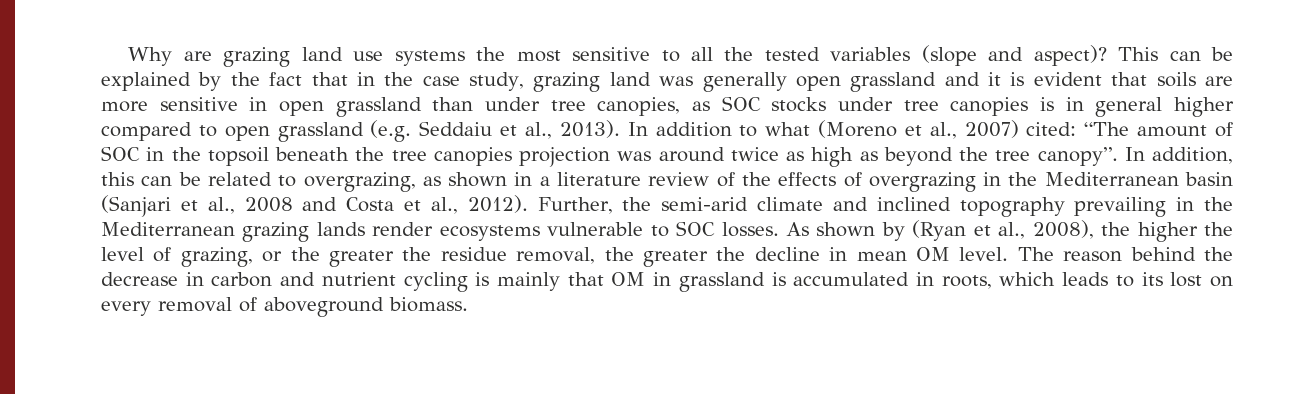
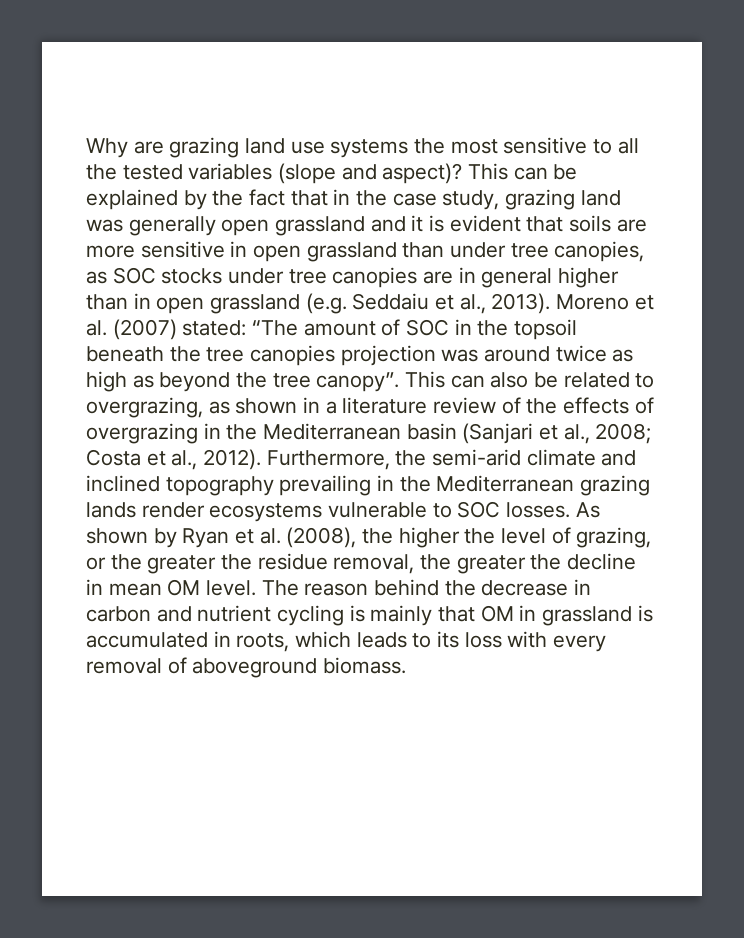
- This can be explained by the fact that in the case study, grazing land was generally open grassland and it is evident that soils are more sensitive in open grassland than under tree canopies, as SOC stocks under tree canopies is in general higher compared to open grassland (e.g. Seddaiu et al., 2013).
+ This can be explained by the fact that in the case study, grazing land was generally open grassland and it is evident that soils are more sensitive in open grassland than under tree canopies, as SOC stocks under tree canopies are in general higher than in open grassland (e.g. Seddaiu et al., 2013).
- In addition to what (Moreno et al., 2007) cited: “The amount of SOC in the topsoil beneath the tree canopies projection was around twice as high as beyond the tree canopy”.
+ Moreno et al. (2007) stated: “The amount of SOC in the topsoil beneath the tree canopies projection was around twice as high as beyond the tree canopy”.
- In addition, this can be related to overgrazing, as shown in a literature review of the effects of overgrazing in the Mediterranean basin (Sanjari et al., 2008 and Costa et al., 2012).
+ This can also be related to overgrazing, as shown in a literature review of the effects of overgrazing in the Mediterranean basin (Sanjari et al., 2008; Costa et al., 2012).
- Further, the semi-arid climate and inclined topography prevailing in the Mediterranean grazing lands render ecosystems vulnerable to SOC losses.
+ Furthermore, the semi-arid climate and inclined topography prevailing in the Mediterranean grazing lands render ecosystems vulnerable to SOC losses.
- As shown by (Ryan et al., 2008), the higher the level of grazing, or the greater the residue removal, the greater the decline in mean OM level.
+ As shown by Ryan et al. (2008), the higher the level of grazing, or the greater the residue removal, the greater the decline in mean OM level.
- The reason behind the decrease in carbon and nutrient cycling is mainly that OM in grassland is accumulated in roots, which leads to its lost on every removal of aboveground biomass.
+ The reason behind the decrease in carbon and nutrient cycling is mainly that OM in grassland is accumulated in roots, which leads to its loss with every removal of aboveground biomass.

